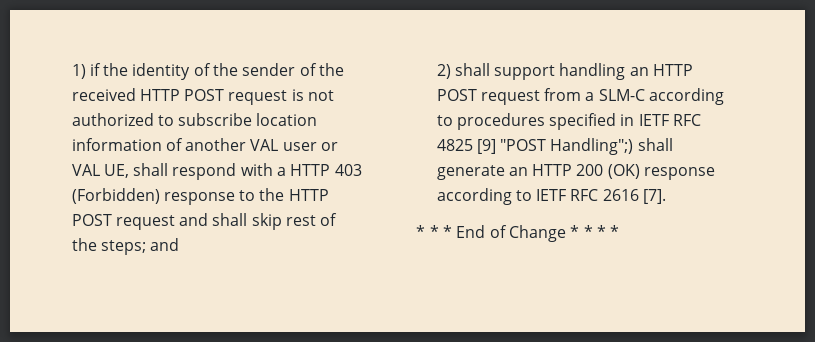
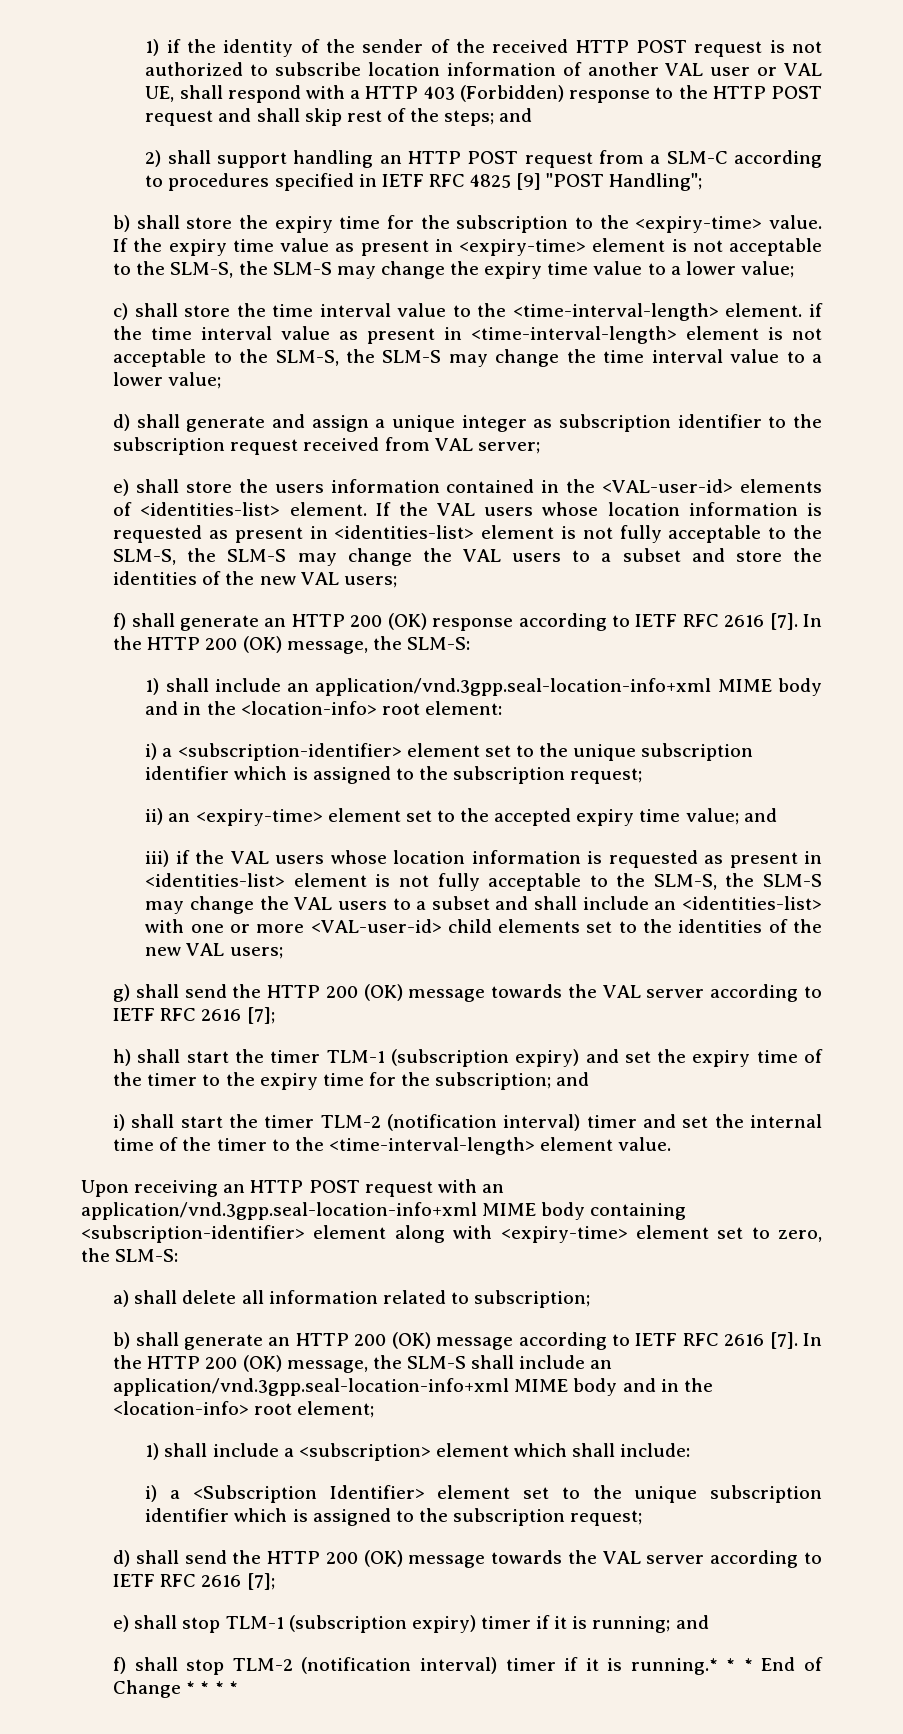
- 2) shall support handling an HTTP POST request from a SLM-C according to procedures specified in IETF RFC 4825 [9] "POST Handling";) shall generate an HTTP 200 (OK) response according to IETF RFC 2616 [7].
- * * * End of Change * * * *
+ 2) shall support handling an HTTP POST request from a SLM-C according to procedures specified in IETF RFC 4825 [9] "POST Handling";
+ b) shall store the expiry time for the subscription to the <expiry-time> value. If the expiry time value as present in <expiry-time> element is not acceptable to the SLM-S, the SLM-S may change the expiry time value to a lower value;
+ c) shall store the time interval value to the <time-interval-length> element. if the time interval value as present in <time-interval-length> element is not acceptable to the SLM-S, the SLM-S may change the time interval value to a lower value;
+ d) shall generate and assign a unique integer as subscription identifier to the subscription request received from VAL server;
+ e) shall store the users information contained in the <VAL-user-id> elements of <identities-list> element. If the VAL users whose location information is requested as present in <identities-list> element is not fully acceptable to the SLM-S, the SLM-S may change the VAL users to a subset and store the identities of the new VAL users;
+ f) shall generate an HTTP 200 (OK) response according to IETF RFC 2616 [7]. In the HTTP 200 (OK) message, the SLM-S:
+ 1) shall include an application/vnd.3gpp.seal-location-info+xml MIME body and in the <location-info> root element:
+ i) a <subscription-identifier> element set to the unique subscription identifier which is assigned to the subscription request;
+ ii) an <expiry-time> element set to the accepted expiry time value; and
+ iii) if the VAL users whose location information is requested as present in <identities-list> element is not fully acceptable to the SLM-S, the SLM-S may change the VAL users to a subset and shall include an <identities-list> with one or more <VAL-user-id> child elements set to the identities of the new VAL users;
+ g) shall send the HTTP 200 (OK) message towards the VAL server according to IETF RFC 2616 [7];
+ h) shall start the timer TLM-1 (subscription expiry) and set the expiry time of the timer to the expiry time for the subscription; and
+ i) shall start the timer TLM-2 (notification interval) timer and set the internal time of the timer to the <time-interval-length> element value.
+ Upon receiving an HTTP POST request with an application/vnd.3gpp.seal-location-info+xml MIME body containing <subscription-identifier> element along with <expiry-time> element set to zero, the SLM-S:
+ a) shall delete all information related to subscription;
+ b) shall generate an HTTP 200 (OK) message according to IETF RFC 2616 [7]. In the HTTP 200 (OK) message, the SLM-S shall include an application/vnd.3gpp.seal-location-info+xml MIME body and in the <location-info> root element;
+ 1) shall include a <subscription> element which shall include:
+ i) a <Subscription Identifier> element set to the unique subscription identifier which is assigned to the subscription request;
+ d) shall send the HTTP 200 (OK) message towards the VAL server according to IETF RFC 2616 [7];
+ e) shall stop TLM-1 (subscription expiry) timer if it is running; and
+ f) shall stop TLM-2 (notification interval) timer if it is running.* * * End of Change * * * *

